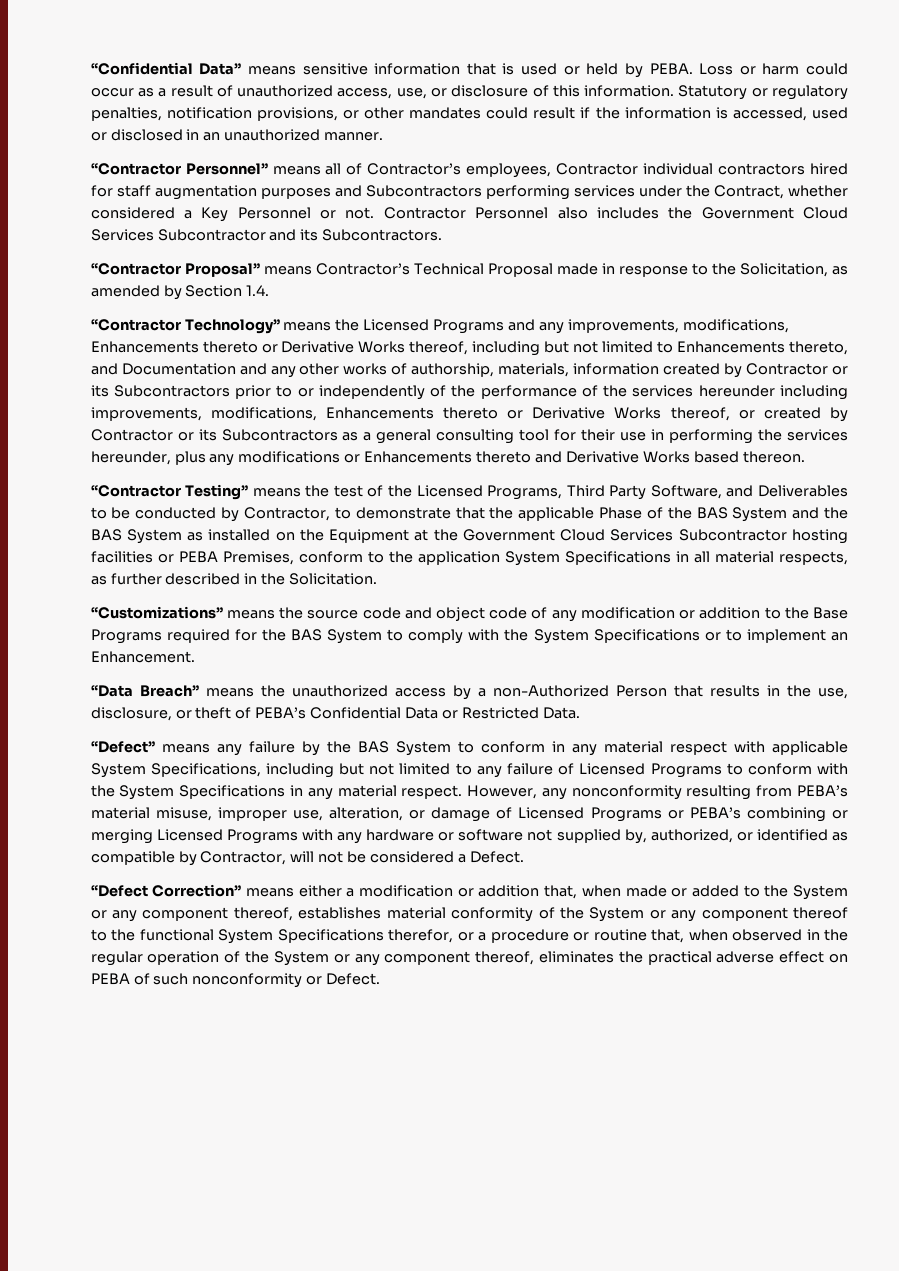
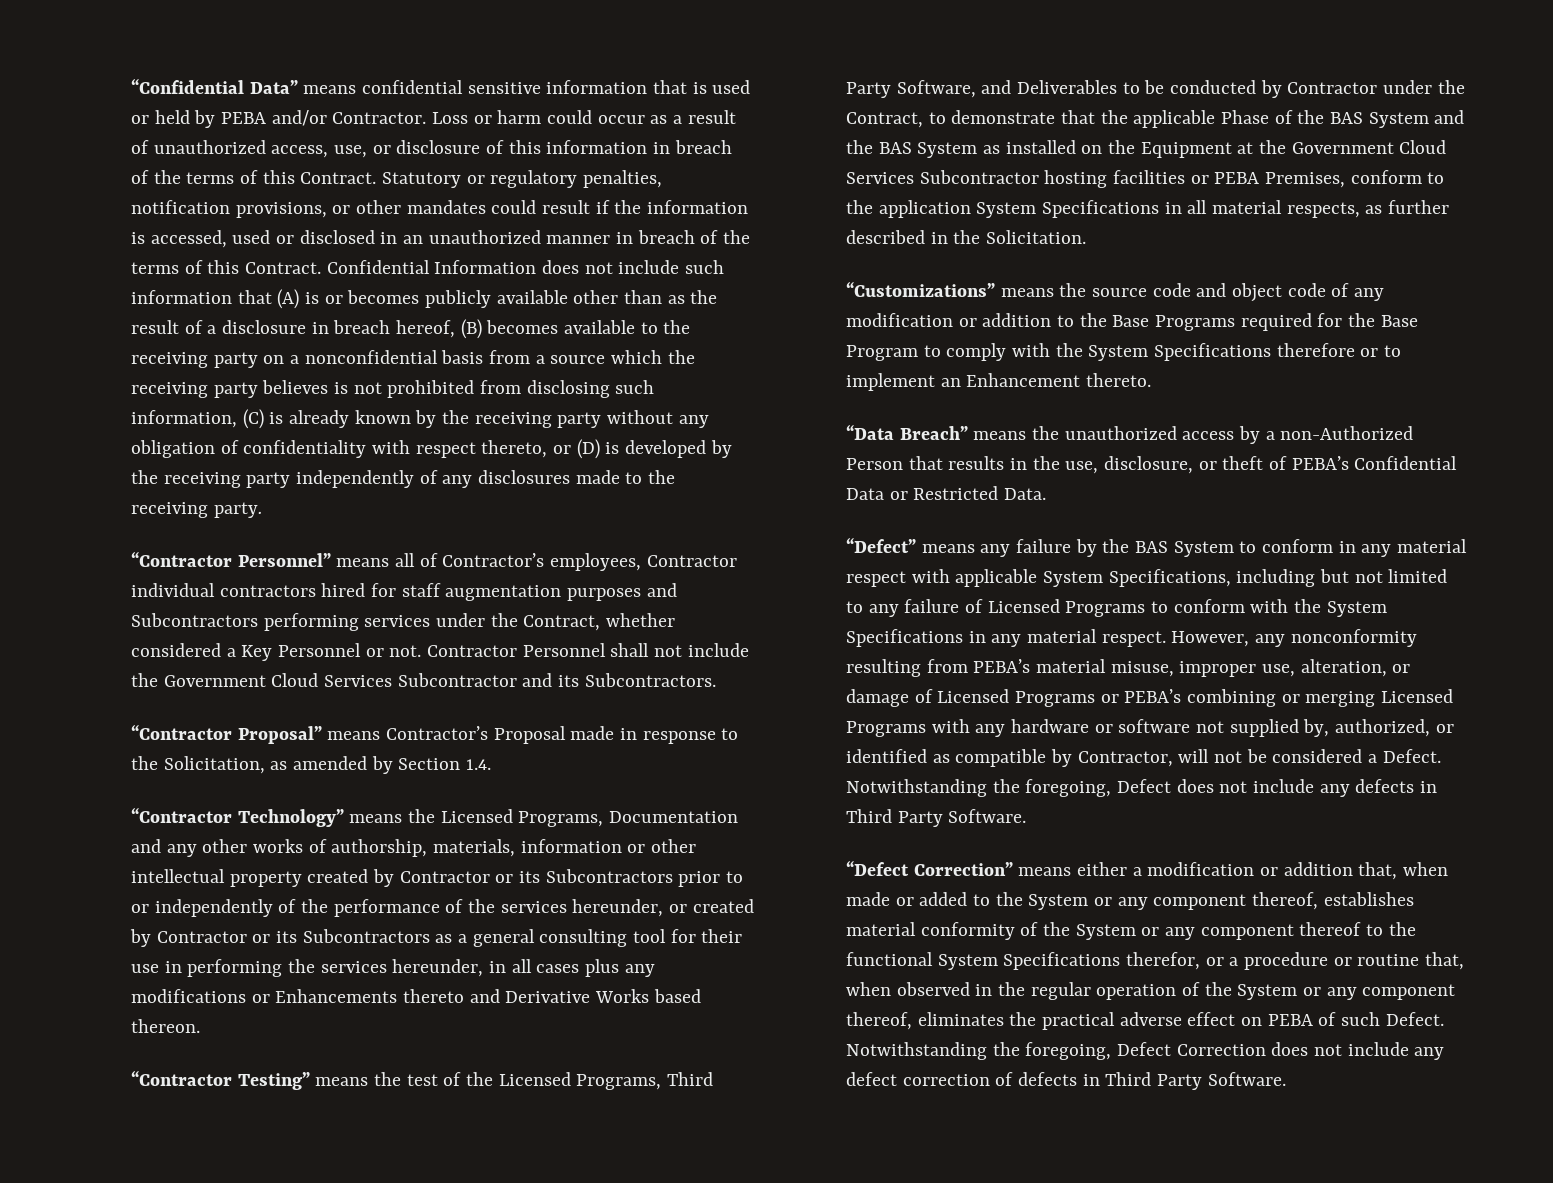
- “Confidential Data” means sensitive information that is used or held by PEBA.
+ “Confidential Data” means confidential sensitive information that is used or held by PEBA and/or Contractor.
- Loss or harm could occur as a result of unauthorized access, use, or disclosure of this information.
+ Loss or harm could occur as a result of unauthorized access, use, or disclosure of this information in breach of the terms of this Contract.
- Statutory or regulatory penalties, notification provisions, or other mandates could result if the information is accessed, used or disclosed in an unauthorized manner.
+ Statutory or regulatory penalties, notification provisions, or other mandates could result if the information is accessed, used or disclosed in an unauthorized manner in breach of the terms of this Contract. Confidential Information does not include such information that (A) is or becomes publicly available other than as the result of a disclosure in breach hereof, (B) becomes available to the receiving party on a nonconfidential basis from a source which the receiving party believes is not prohibited from disclosing such information, (C) is already known by the receiving party without any obligation of confidentiality with respect thereto, or (D) is developed by the receiving party independently of any disclosures made to the receiving party.
- Contractor Personnel also includes the Government Cloud Services Subcontractor and its Subcontractors.
+ Contractor Personnel shall not include the Government Cloud Services Subcontractor and its Subcontractors.
- “Contractor Proposal” means Contractor’s Technical Proposal made in response to the Solicitation, as amended by Section 1.4.
+ “Contractor Proposal” means Contractor’s Proposal made in response to the Solicitation, as amended by Section 1.4.
- “Contractor Technology” means the Licensed Programs and any improvements, modifications, Enhancements thereto or Derivative Works thereof, including but not limited to Enhancements thereto, and Documentation and any other works of authorship, materials, information created by Contractor or its Subcontractors prior to or independently of the performance of the services hereunder including improvements, modifications, Enhancements thereto or Derivative Works thereof, or created by Contractor or its Subcontractors as a general consulting tool for their use in performing the services hereunder, plus any modifications or Enhancements thereto and Derivative Works based thereon.
+ “Contractor Technology” means the Licensed Programs, Documentation and any other works of authorship, materials, information or other intellectual property created by Contractor or its Subcontractors prior to or independently of the performance of the services hereunder, or created by Contractor or its Subcontractors as a general consulting tool for their use in performing the services hereunder, in all cases plus any modifications or Enhancements thereto and Derivative Works based thereon.
- “Contractor Testing” means the test of the Licensed Programs, Third Party Software, and Deliverables to be conducted by Contractor, to demonstrate that the applicable Phase of the BAS System and the BAS System as installed on the Equipment at the Government Cloud Services Subcontractor hosting facilities or PEBA Premises, conform to the application System Specifications in all material respects, as further described in the Solicitation.
+ “Contractor Testing” means the test of the Licensed Programs, Third Party Software, and Deliverables to be conducted by Contractor under the Contract, to demonstrate that the applicable Phase of the BAS System and the BAS System as installed on the Equipment at the Government Cloud Services Subcontractor hosting facilities or PEBA Premises, conform to the application System Specifications in all material respects, as further described in the Solicitation.
- “Customizations” means the source code and object code of any modification or addition to the Base Programs required for the BAS System to comply with the System Specifications or to implement an Enhancement.
+ “Customizations” means the source code and object code of any modification or addition to the Base Programs required for the Base Program to comply with the System Specifications therefore or to implement an Enhancement thereto.
+ Notwithstanding the foregoing, Defect does not include any defects in Third Party Software.
- “Defect Correction” means either a modification or addition that, when made or added to the System or any component thereof, establishes material conformity of the System or any component thereof to the functional System Specifications therefor, or a procedure or routine that, when observed in the regular operation of the System or any component thereof, eliminates the practical adverse effect on PEBA of such nonconformity or Defect.
+ “Defect Correction” means either a modification or addition that, when made or added to the System or any component thereof, establishes material conformity of the System or any component thereof to the functional System Specifications therefor, or a procedure or routine that, when observed in the regular operation of the System or any component thereof, eliminates the practical adverse effect on PEBA of such Defect. Notwithstanding the foregoing, Defect Correction does not include any defect correction of defects in Third Party Software.

